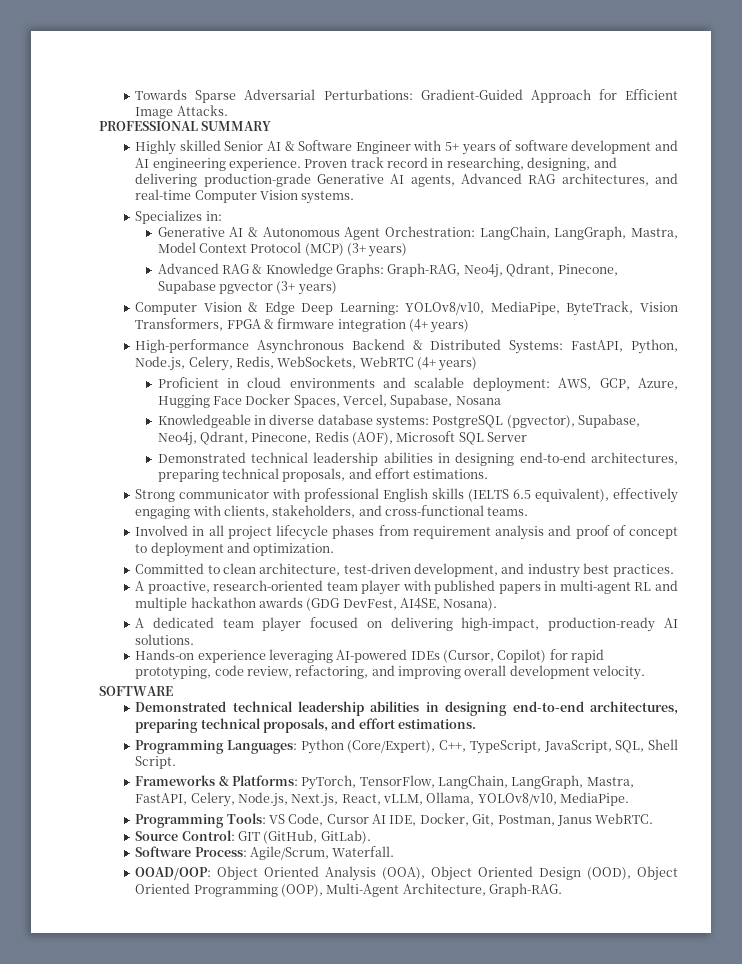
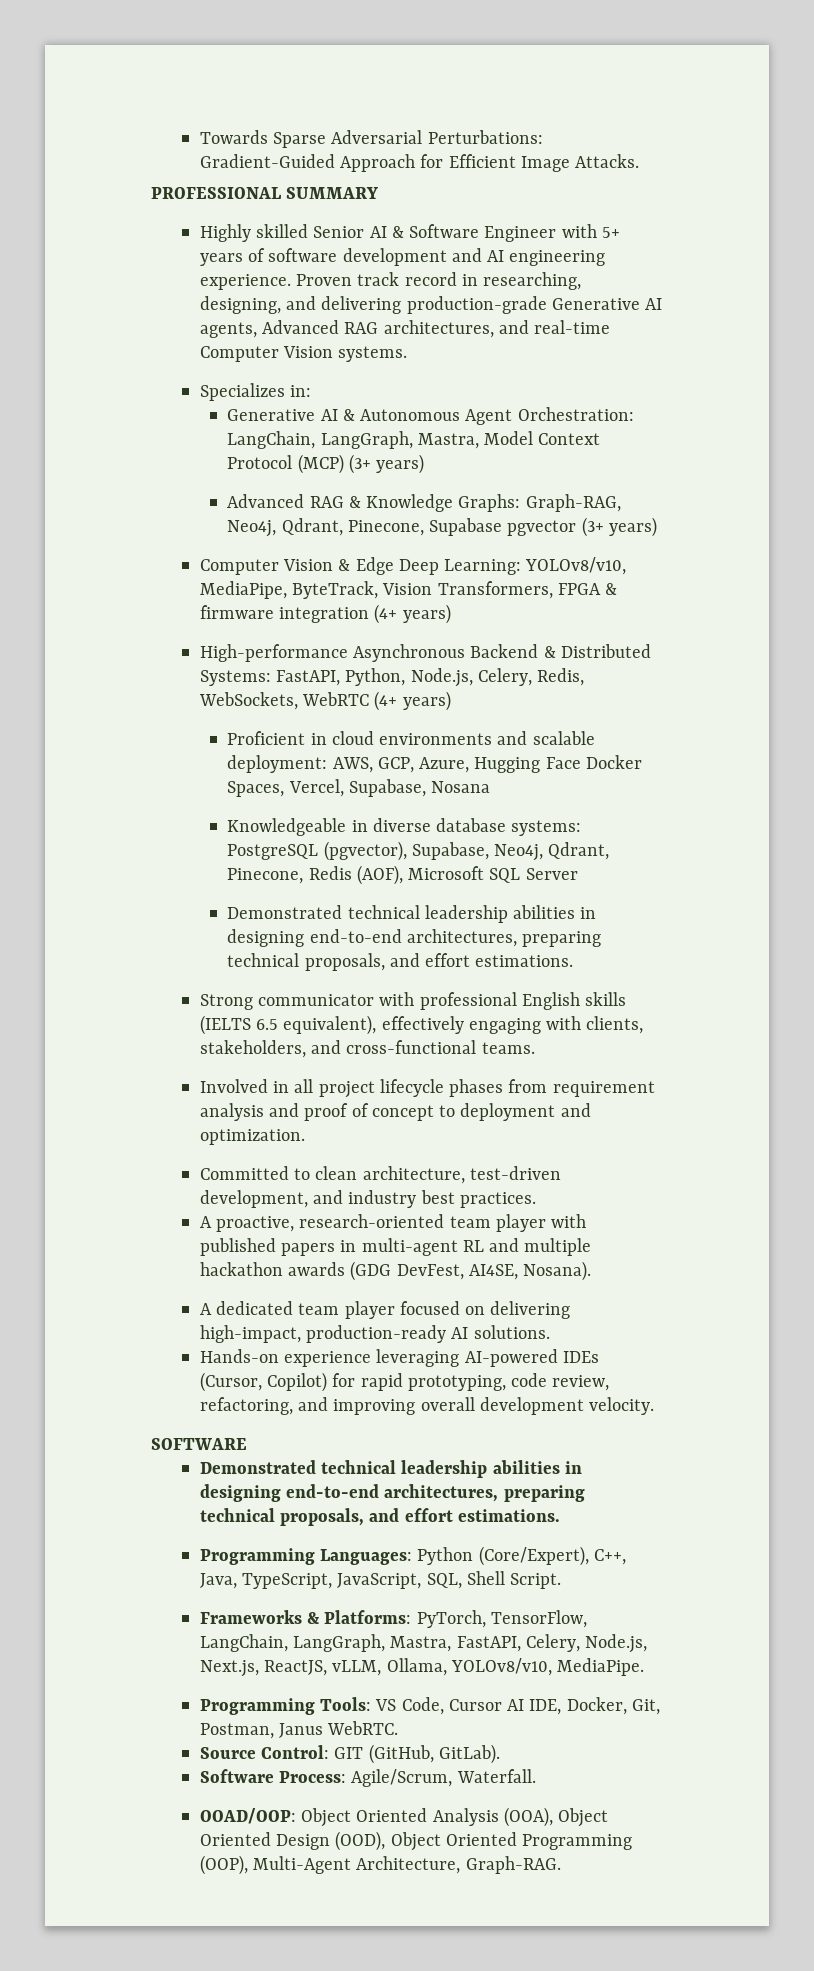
- Programming Languages: Python (Core/Expert), C++, TypeScript, JavaScript, SQL, Shell Script.
+ Programming Languages: Python (Core/Expert), C++, Java, TypeScript, JavaScript, SQL, Shell Script.
- Frameworks & Platforms: PyTorch, TensorFlow, LangChain, LangGraph, Mastra, FastAPI, Celery, Node.js, Next.js, React, vLLM, Ollama, YOLOv8/v10, MediaPipe.
+ Frameworks & Platforms: PyTorch, TensorFlow, LangChain, LangGraph, Mastra, FastAPI, Celery, Node.js, Next.js, ReactJS, vLLM, Ollama, YOLOv8/v10, MediaPipe.

